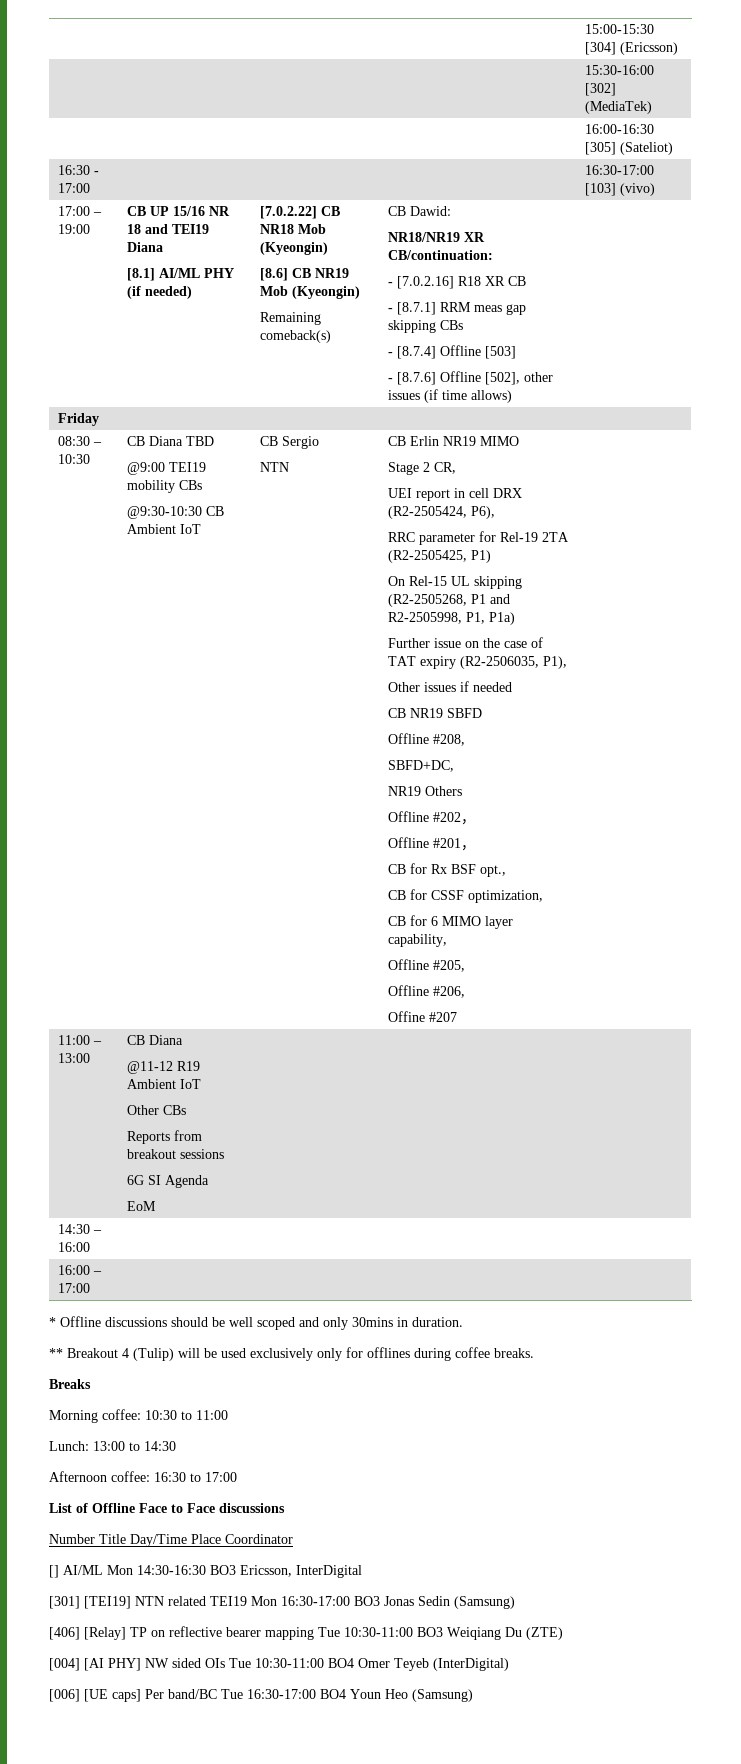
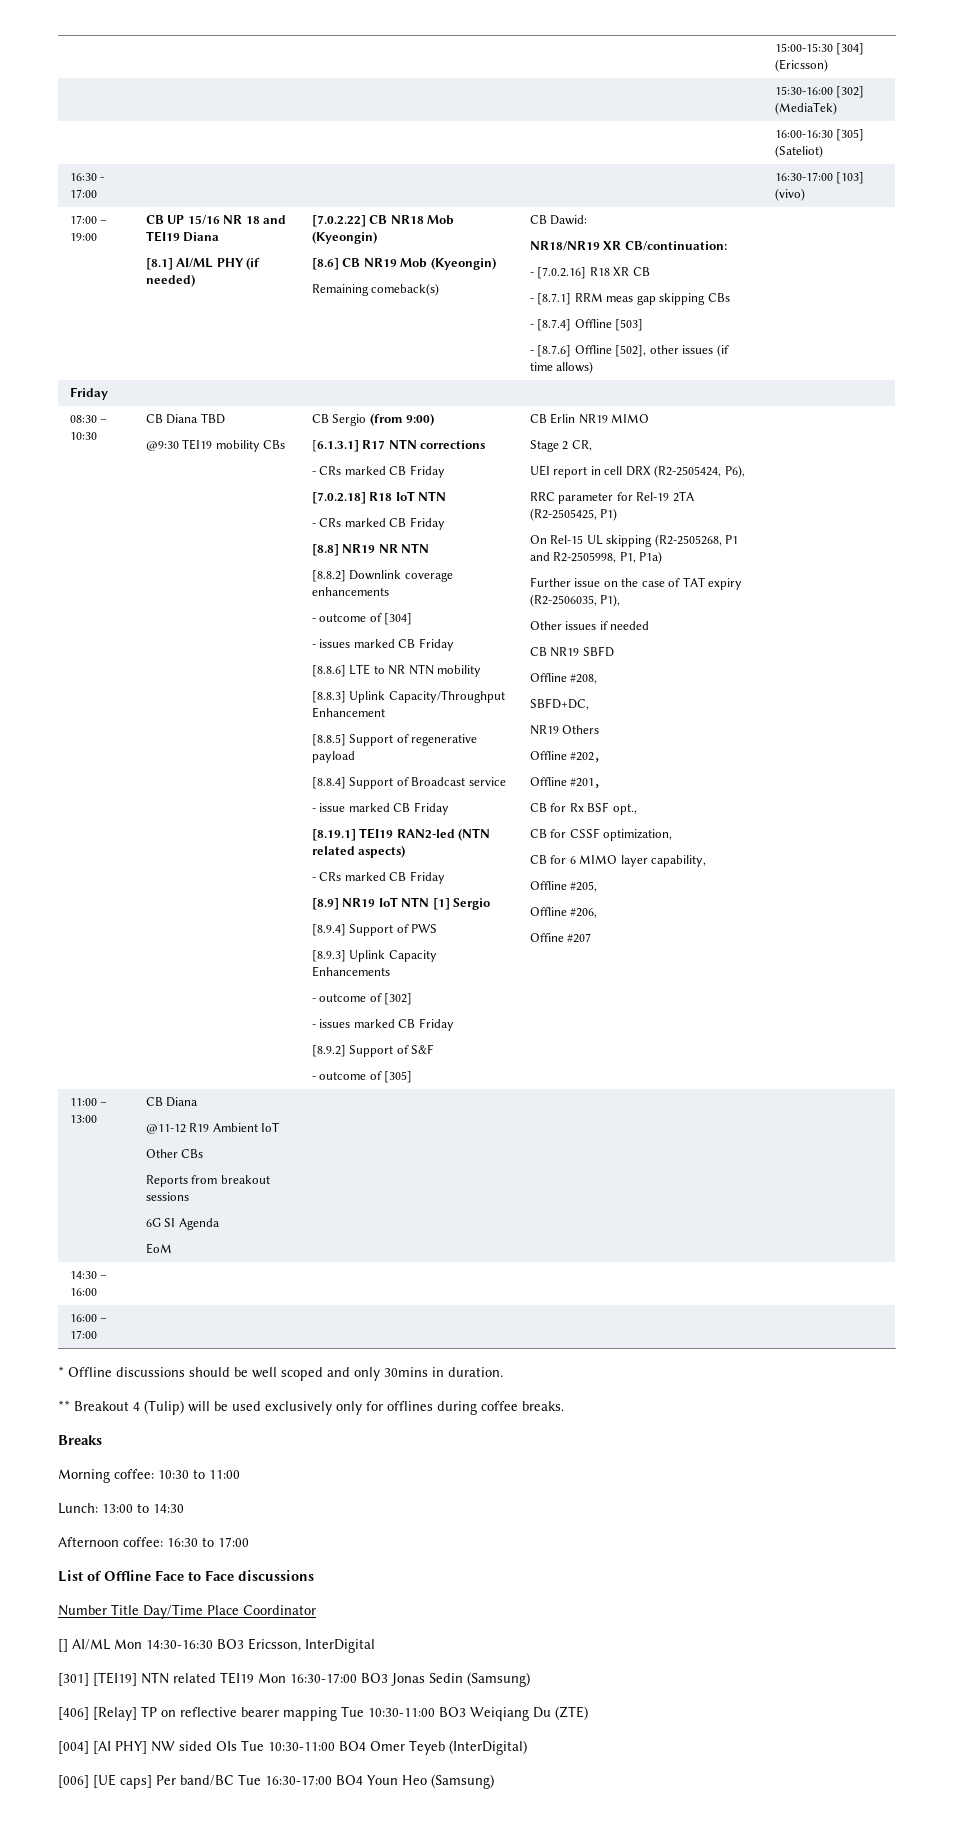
- @9:00 TEI19 mobility CBs
+ @9:30 TEI19 mobility CBs
- @9:30-10:30 CB Ambient IoT | CB Sergio
- NTN
+ CB Sergio (from 9:00)
+ [6.1.3.1] R17 NTN corrections
+ - CRs marked CB Friday
+ [7.0.2.18] R18 IoT NTN
+ - CRs marked CB Friday
+ [8.8] NR19 NR NTN
+ [8.8.2] Downlink coverage enhancements
+ - outcome of [304]
+ - issues marked CB Friday
+ [8.8.6] LTE to NR NTN mobility
+ [8.8.3] Uplink Capacity/Throughput Enhancement
+ [8.8.5] Support of regenerative payload
+ [8.8.4] Support of Broadcast service
+ - issue marked CB Friday
+ [8.19.1] TEI19 RAN2-led (NTN related aspects)
+ - CRs marked CB Friday
+ [8.9] NR19 IoT NTN [1] Sergio
+ [8.9.4] Support of PWS
+ [8.9.3] Uplink Capacity Enhancements
+ - outcome of [302]
+ - issues marked CB Friday
+ [8.9.2] Support of S&F
+ - outcome of [305]

